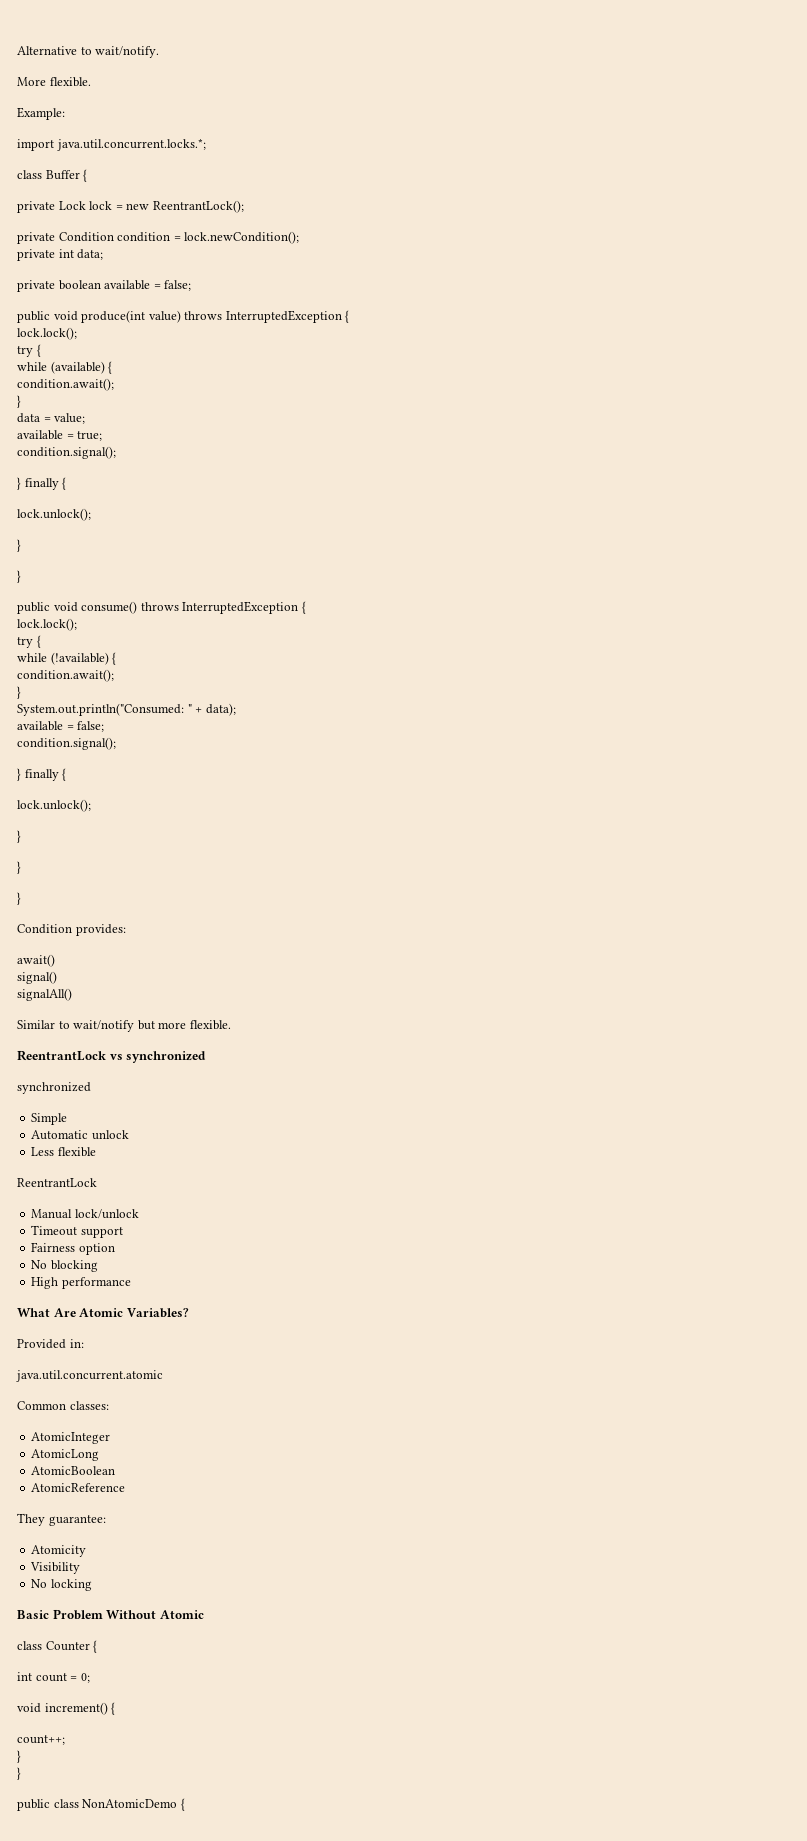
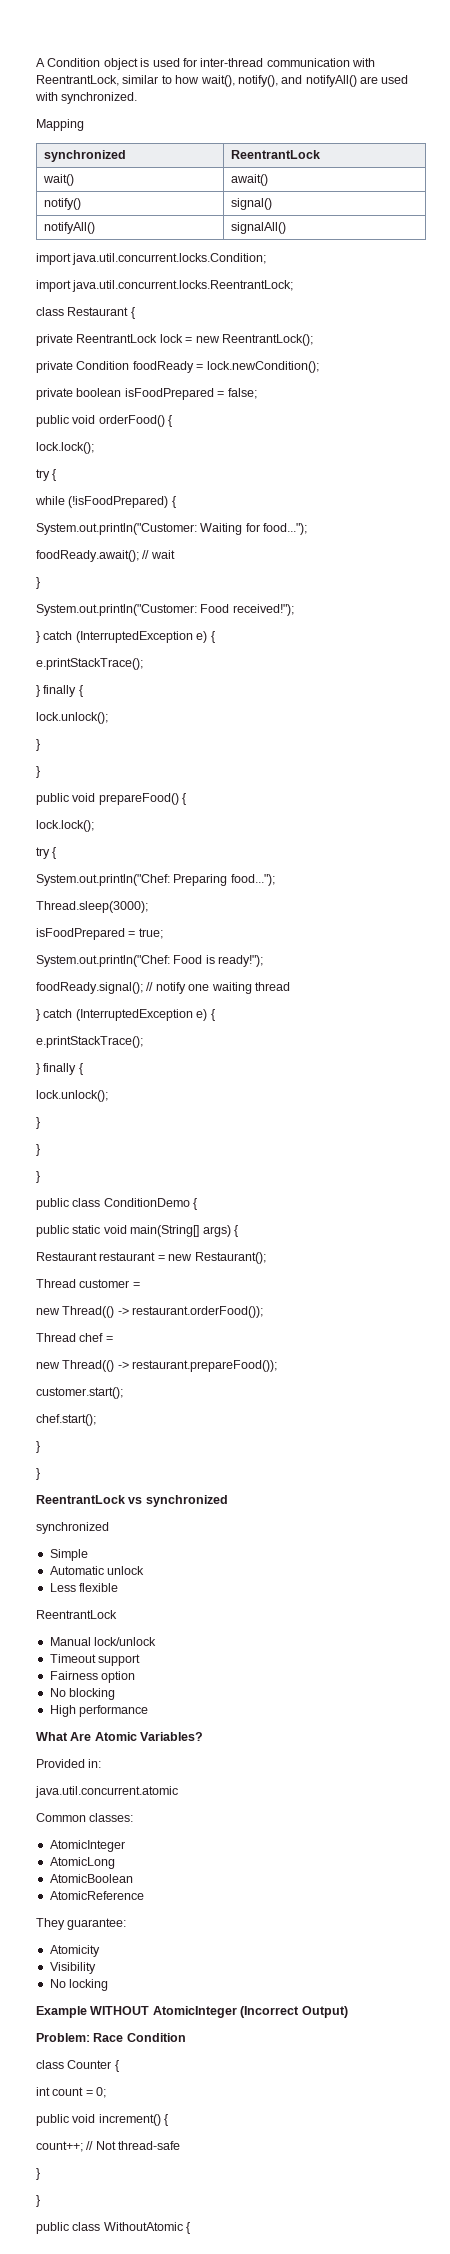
- Alternative to wait/notify.
- More flexible.
- Example:
- import java.util.concurrent.locks.*;
- class Buffer {
+ A Condition object is used for inter-thread communication with ReentrantLock, similar to how wait(), notify(), and notifyAll() are used with synchronized.
+ Mapping
+ synchronized | ReentrantLock
+ wait() | await()
+ notify() | signal()
+ notifyAll() | signalAll()
+ import java.util.concurrent.locks.Condition;
+ import java.util.concurrent.locks.ReentrantLock;
+ class Restaurant {
- private Lock lock = new ReentrantLock();
+ private ReentrantLock lock = new ReentrantLock();
- private Condition condition = lock.newCondition();
+ private Condition foodReady = lock.newCondition();
- private int data;
- private boolean available = false;
+ private boolean isFoodPrepared = false;
- public void produce(int value) throws InterruptedException {
+ public void orderFood() {
  lock.lock();
  try {
- while (available) {
- condition.await();
+ while (!isFoodPrepared) {
+ System.out.println("Customer: Waiting for food...");
+ foodReady.await(); // wait
  }
- data = value;
- available = true;
- condition.signal();
+ System.out.println("Customer: Food received!");
+ } catch (InterruptedException e) {
+ e.printStackTrace();
- public void consume() throws InterruptedException {
+ public void prepareFood() {
  lock.lock();
  try {
- while (!available) {
- condition.await();
- }
- System.out.println("Consumed: " + data);
- available = false;
- condition.signal();
+ System.out.println("Chef: Preparing food...");
+ Thread.sleep(3000);
+ isFoodPrepared = true;
+ System.out.println("Chef: Food is ready!");
+ foodReady.signal(); // notify one waiting thread
+ } catch (InterruptedException e) {
+ e.printStackTrace();
- Condition provides:
- await()
- signal()
- signalAll()
- Similar to wait/notify but more flexible.
+ public class ConditionDemo {
+ public static void main(String[] args) {
+ Restaurant restaurant = new Restaurant();
+ Thread customer =
+ new Thread(() -> restaurant.orderFood());
+ Thread chef =
+ new Thread(() -> restaurant.prepareFood());
+ customer.start();
+ chef.start();
+ }
+ }
- Basic Problem Without Atomic
+ Example WITHOUT AtomicInteger (Incorrect Output)
+ Problem: Race Condition
- void increment() {
+ public void increment() {
- count++;
+ count++; // Not thread-safe
  }
  }
- public class NonAtomicDemo {
+ public class WithoutAtomic {

